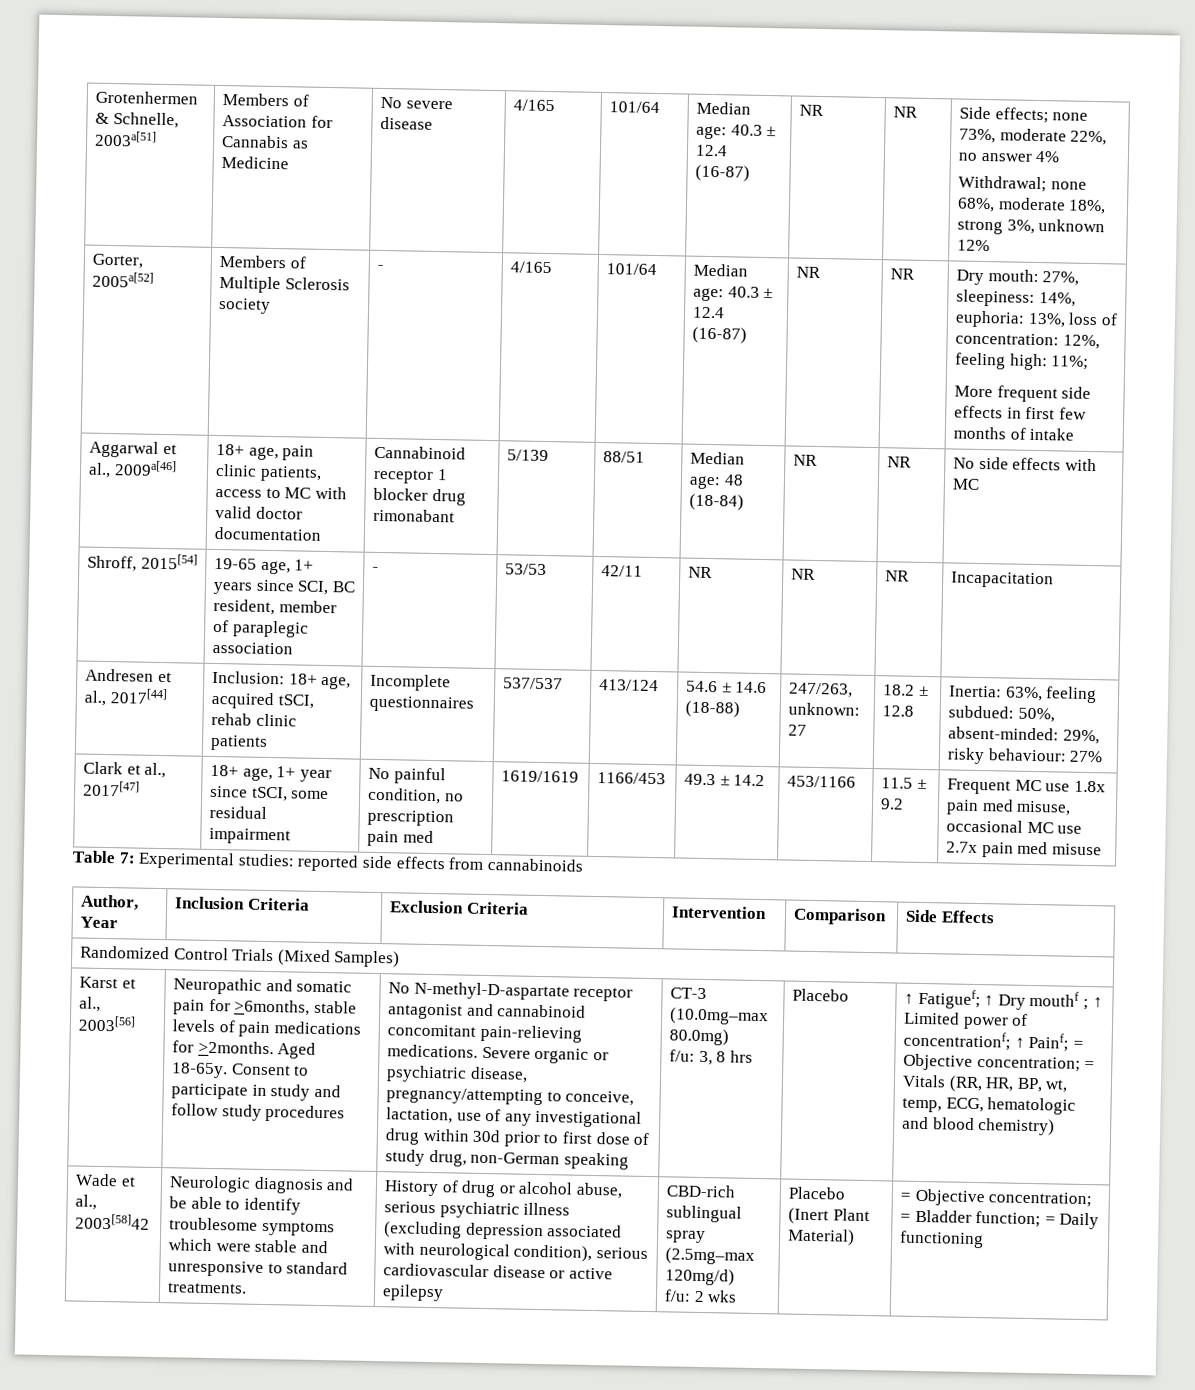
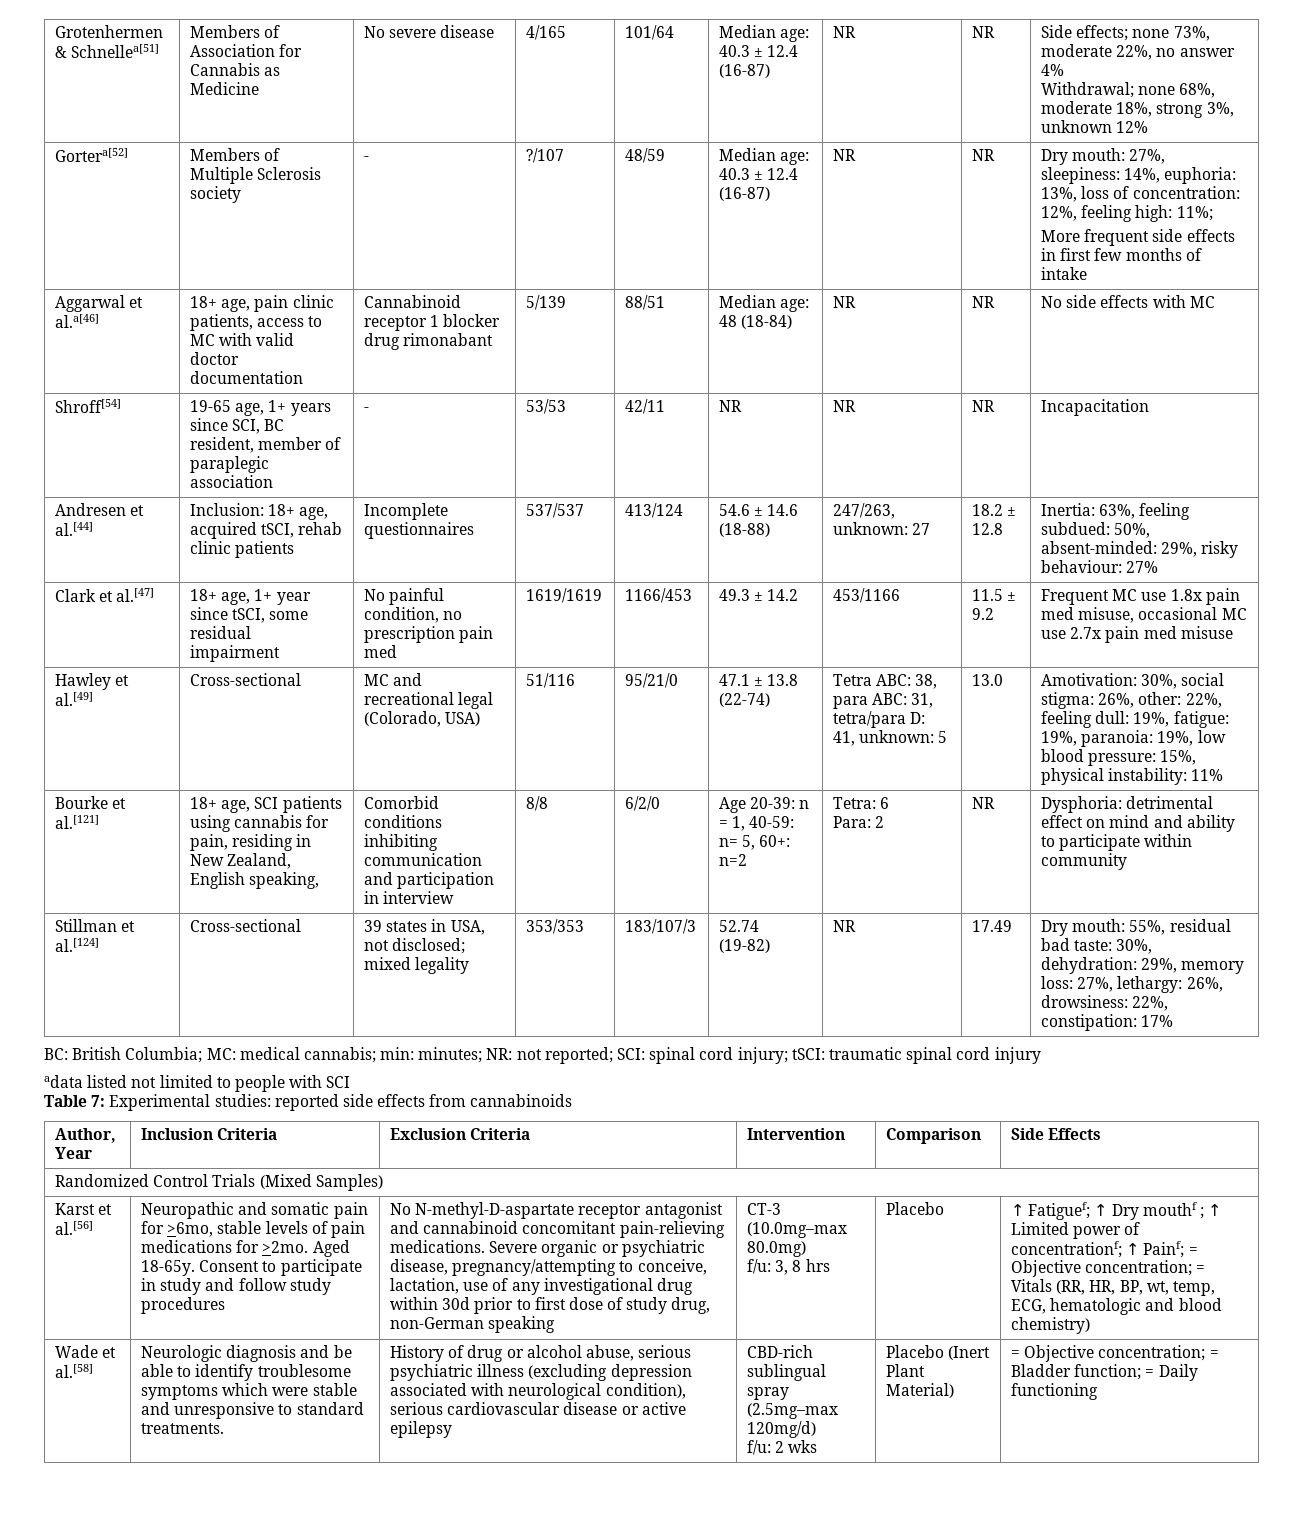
- Grotenhermen & Schnelle, 2003a[51]
+ Grotenhermen & Schnellea[51]
- Gorter, 2005a[52]
+ Gortera[52]
- - | 4/165 | 101/64
+ - | ?/107 | 48/59
- Aggarwal et al., 2009a[46] | 18+ age, pain clinic patients, access to MC with valid doctor documentation | Cannabinoid receptor 1 blocker drug rimonabant | 5/139 | 88/51 | Median age: 48 (18-84) | NR | NR | No side effects with MC
+ Aggarwal et al.a[46] | 18+ age, pain clinic patients, access to MC with valid doctor documentation | Cannabinoid receptor 1 blocker drug rimonabant | 5/139 | 88/51 | Median age: 48 (18-84) | NR | NR | No side effects with MC
- Shroff, 2015[54] | 19-65 age, 1+ years since SCI, BC resident, member of paraplegic association | - | 53/53 | 42/11 | NR | NR | NR | Incapacitation
+ Shroff[54] | 19-65 age, 1+ years since SCI, BC resident, member of paraplegic association | - | 53/53 | 42/11 | NR | NR | NR | Incapacitation
- Andresen et al., 2017[44] | Inclusion: 18+ age, acquired tSCI, rehab clinic patients | Incomplete questionnaires | 537/537 | 413/124 | 54.6 ± 14.6 (18-88) | 247/263, unknown: 27 | 18.2 ± 12.8 | Inertia: 63%, feeling subdued: 50%, absent-minded: 29%, risky behaviour: 27%
+ Andresen et al.[44] | Inclusion: 18+ age, acquired tSCI, rehab clinic patients | Incomplete questionnaires | 537/537 | 413/124 | 54.6 ± 14.6 (18-88) | 247/263, unknown: 27 | 18.2 ± 12.8 | Inertia: 63%, feeling subdued: 50%, absent-minded: 29%, risky behaviour: 27%
- Clark et al., 2017[47]
+ Clark et al.[47]
+ Hawley et al.[49] | Cross-sectional | MC and recreational legal (Colorado, USA) | 51/116 | 95/21/0 | 47.1 ± 13.8 (22-74) | Tetra ABC: 38, para ABC: 31, tetra/para D: 41, unknown: 5 | 13.0 | Amotivation: 30%, social stigma: 26%, other: 22%, feeling dull: 19%, fatigue: 19%, paranoia: 19%, low blood pressure: 15%, physical instability: 11%
+ Bourke et al.[121] | 18+ age, SCI patients using cannabis for pain, residing in New Zealand, English speaking, | Comorbid conditions inhibiting communication and participation in interview | 8/8 | 6/2/0 | Age 20-39: n = 1, 40-59: n= 5, 60+: n=2 | Tetra: 6
+ Para: 2 | NR | Dysphoria: detrimental effect on mind and ability to participate within community
+ Stillman et al.[124] | Cross-sectional | 39 states in USA, not disclosed; mixed legality | 353/353 | 183/107/3 | 52.74 (19-82) | NR | 17.49 | Dry mouth: 55%, residual bad taste: 30%, dehydration: 29%, memory loss: 27%, lethargy: 26%, drowsiness: 22%, constipation: 17%
+ BC: British Columbia; MC: medical cannabis; min: minutes; NR: not reported; SCI: spinal cord injury; tSCI: traumatic spinal cord injury
+ adata listed not limited to people with SCI
- Karst et al., 2003[56]
+ Karst et al.[56]
- Neuropathic and somatic pain for >6months, stable levels of pain medications for >2months.
+ Neuropathic and somatic pain for >6mo, stable levels of pain medications for >2mo.
- Wade et al., 2003[58]42
+ Wade et al.[58]

